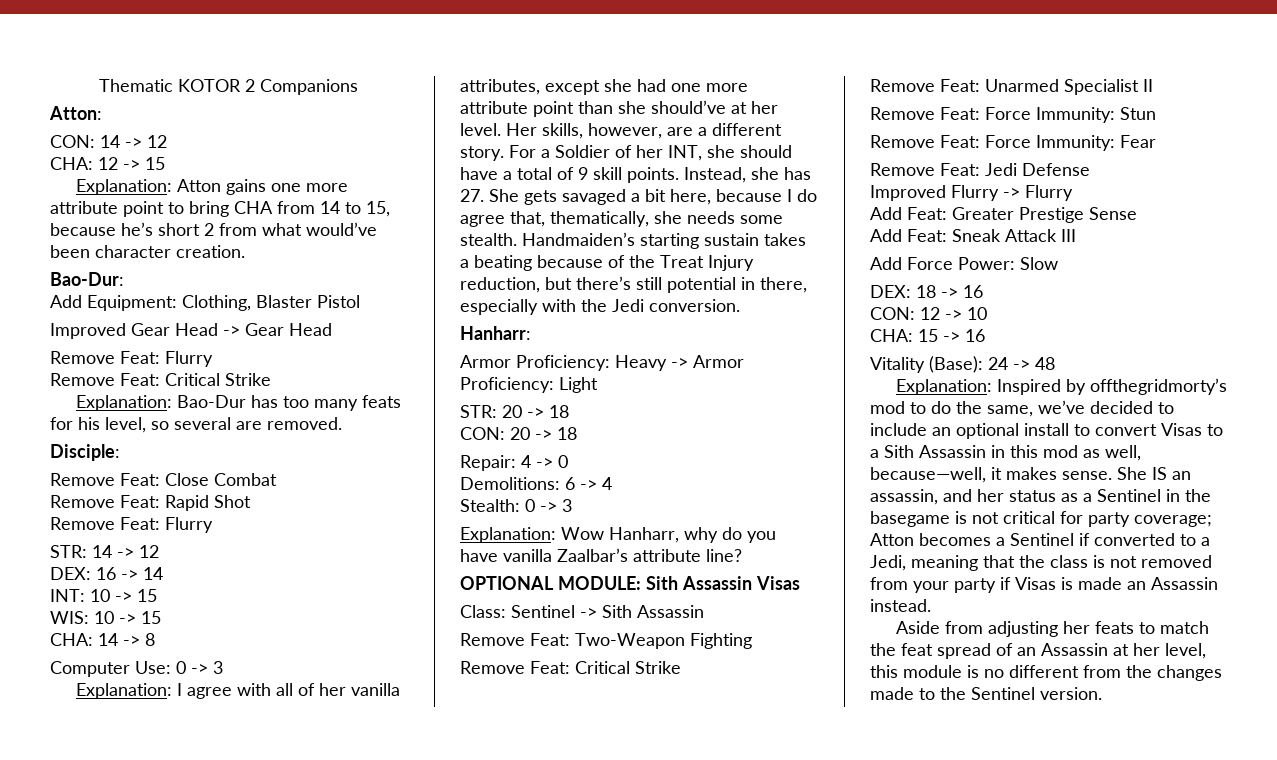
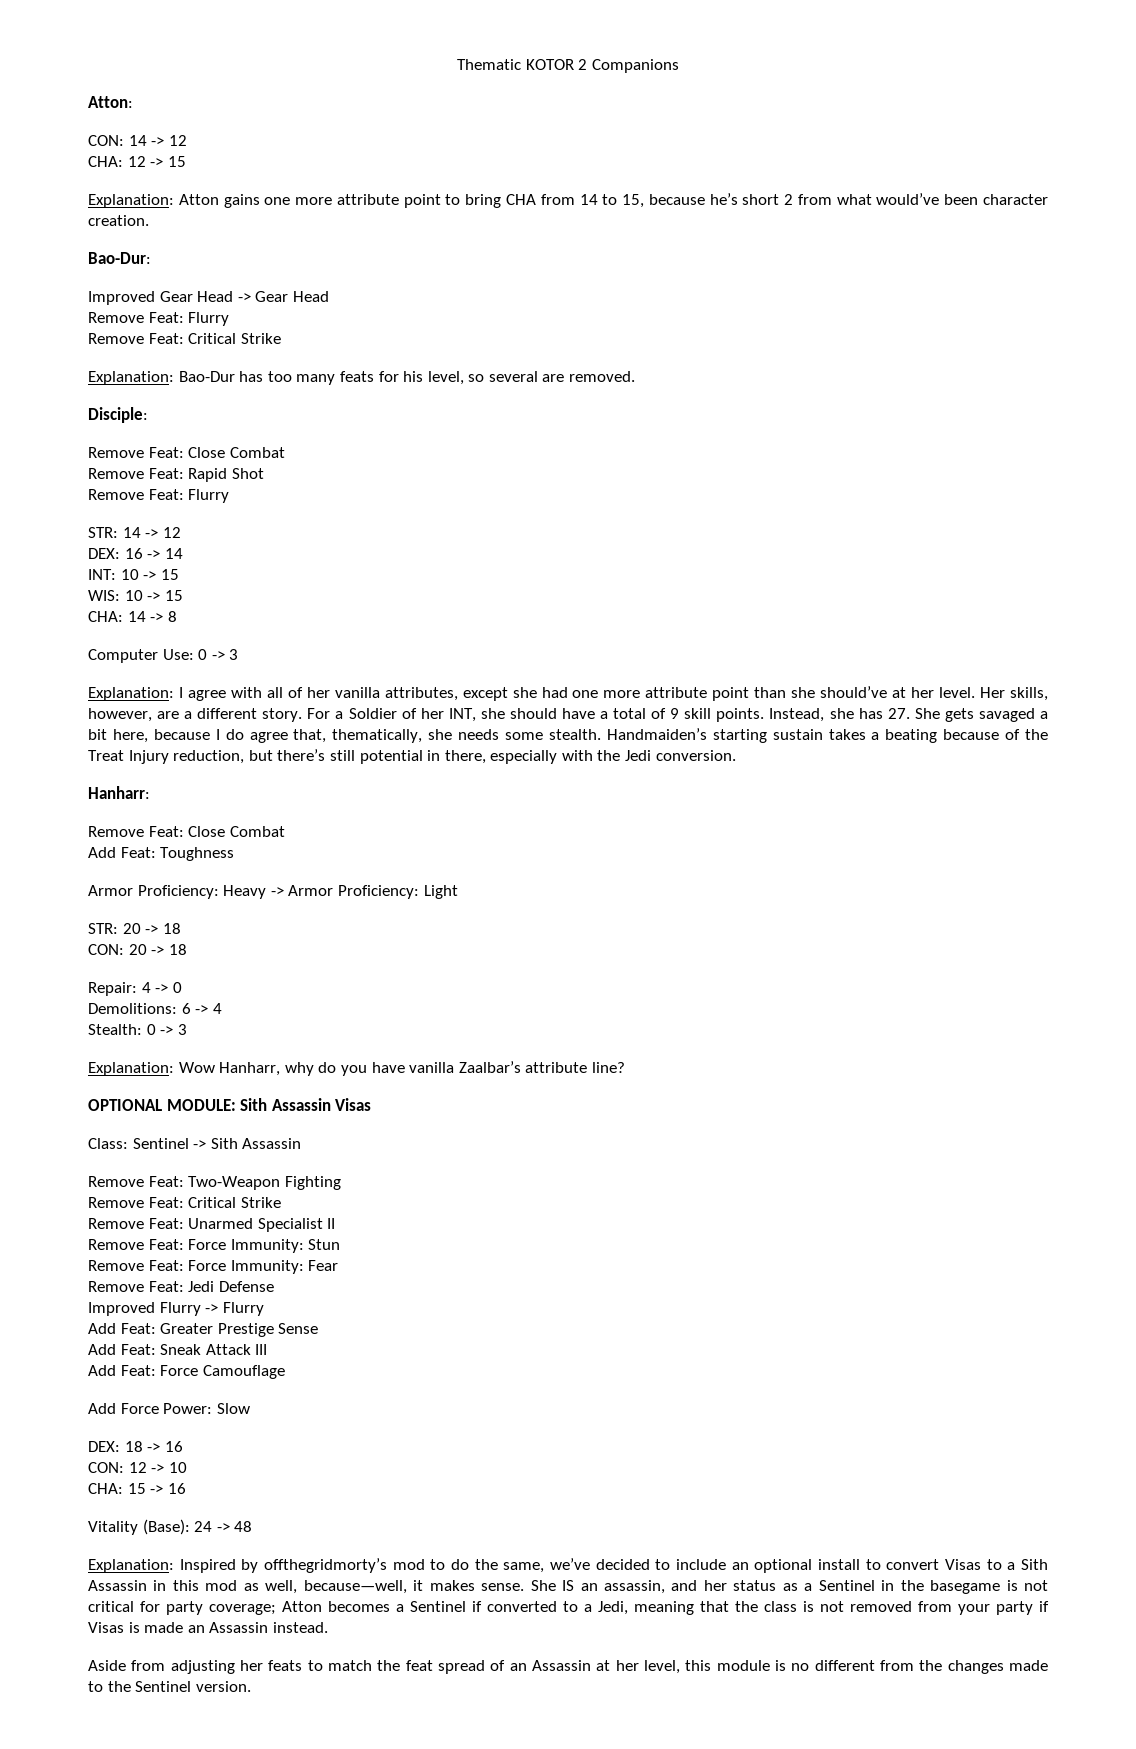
- Add Equipment: Clothing, Blaster Pistol
  Hanharr:
+ Remove Feat: Close Combat
+ Add Feat: Toughness
+ Add Feat: Force Camouflage

